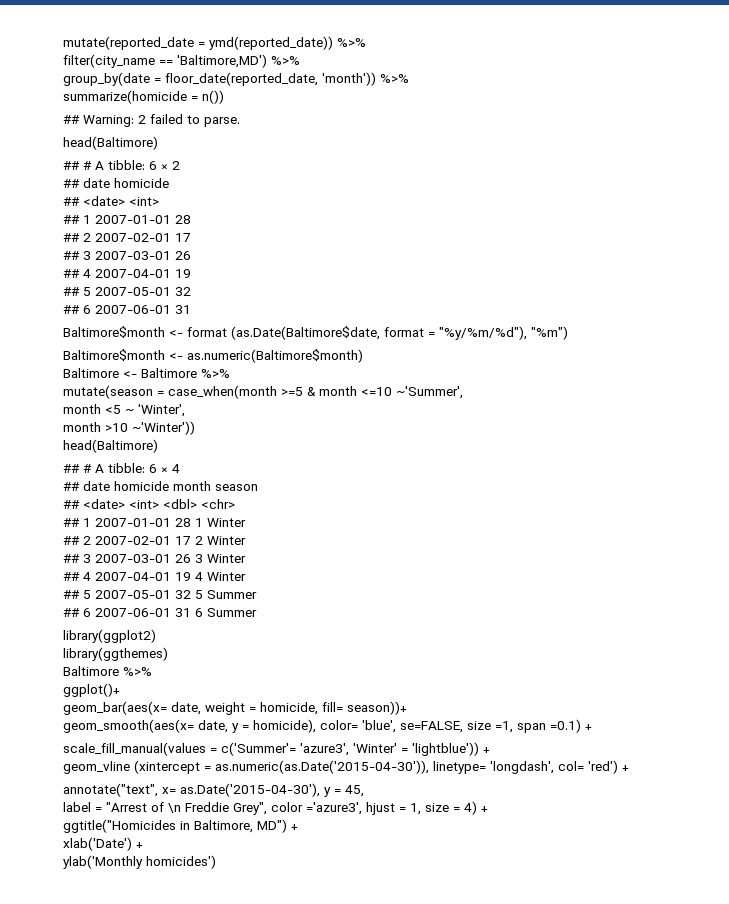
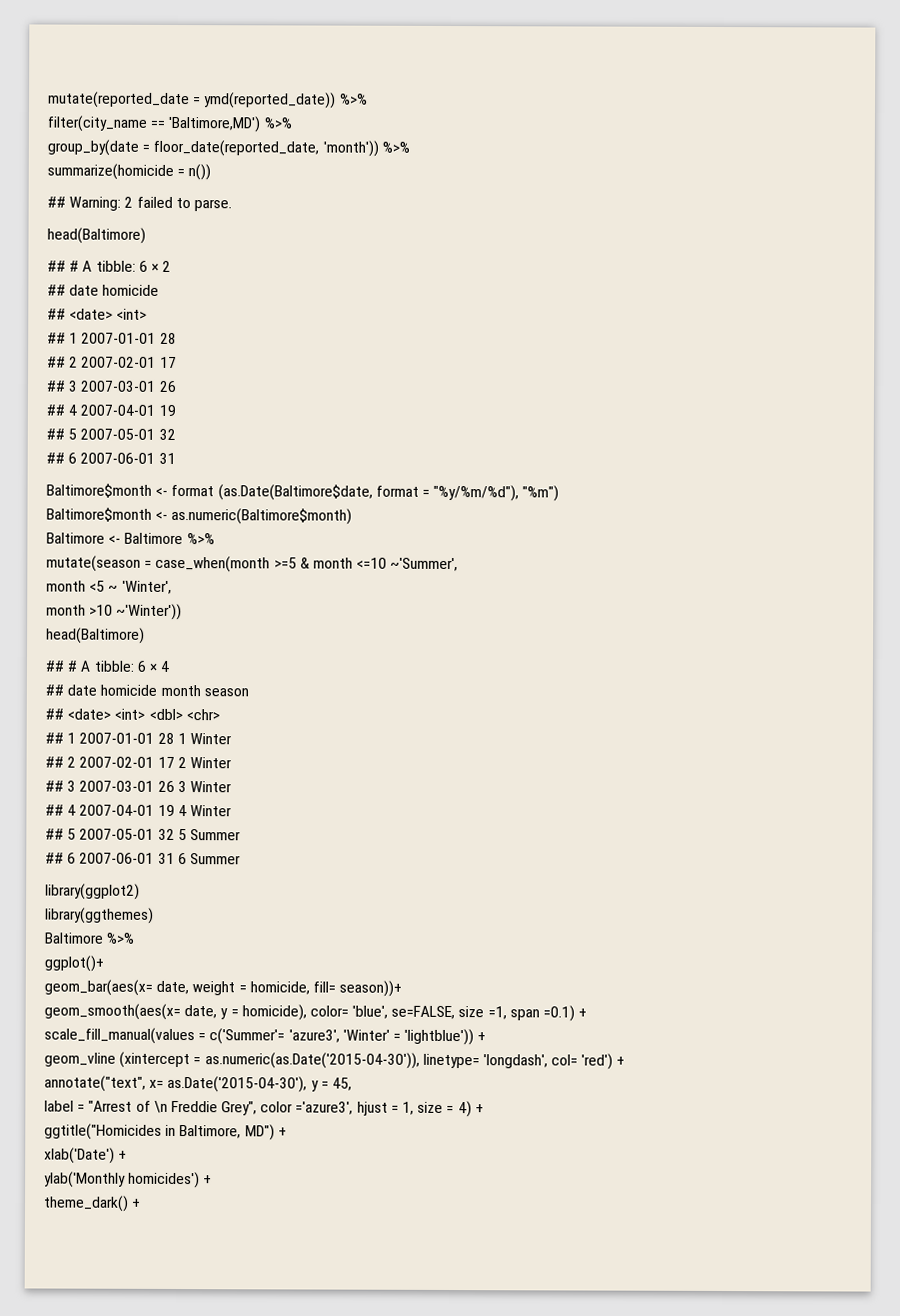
- ylab('Monthly homicides')
+ ylab('Monthly homicides') +
+ theme_dark() +

